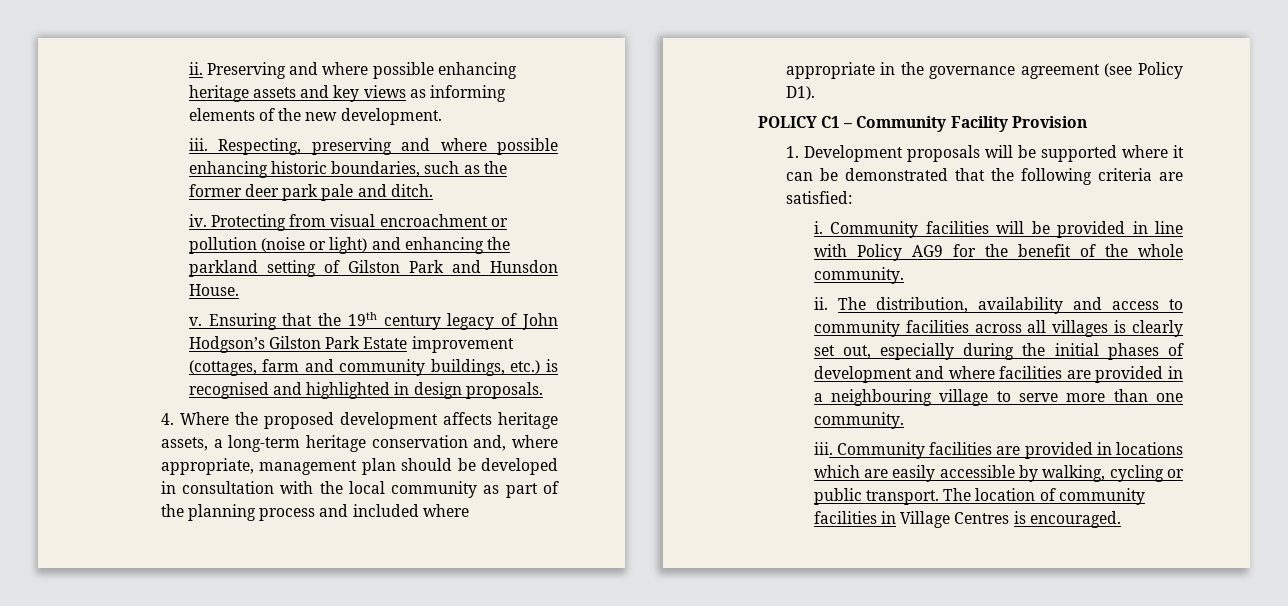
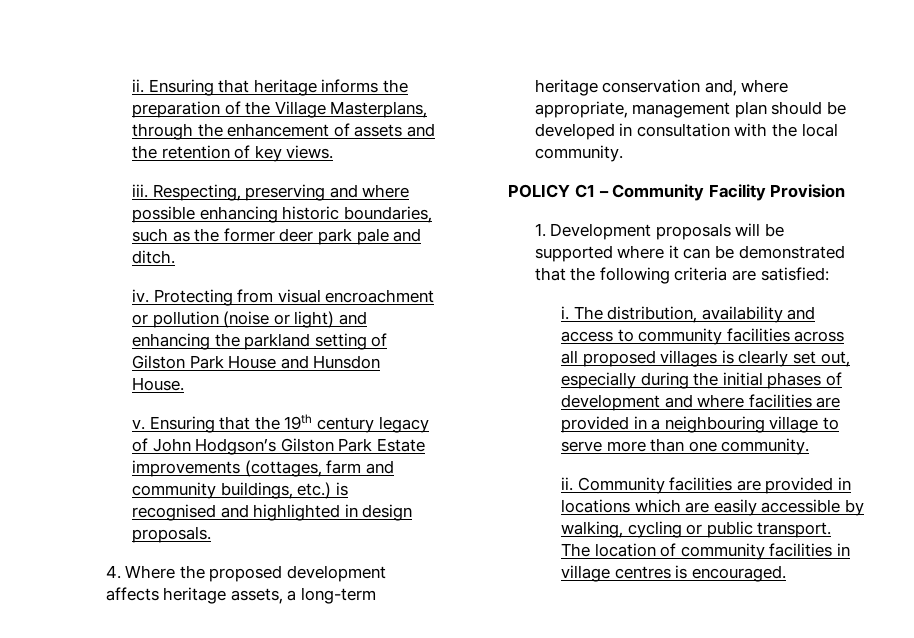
- ii. Preserving and where possible enhancing heritage assets and key views as informing elements of the new development.
+ ii. Ensuring that heritage informs the preparation of the Village Masterplans, through the enhancement of assets and the retention of key views.
- Protecting from visual encroachment or pollution (noise or light) and enhancing the parkland setting of Gilston Park and Hunsdon House.
+ Protecting from visual encroachment or pollution (noise or light) and enhancing the parkland setting of Gilston Park House and Hunsdon House.
- Ensuring that the 19th century legacy of John Hodgson’s Gilston Park Estate improvement (cottages, farm and community buildings, etc.) is recognised and highlighted in design proposals.
+ Ensuring that the 19th century legacy of John Hodgson’s Gilston Park Estate improvements (cottages, farm and community buildings, etc.) is recognised and highlighted in design proposals.
- 4. Where the proposed development affects heritage assets, a long-term heritage conservation and, where appropriate, management plan should be developed in consultation with the local community as part of the planning process and included where appropriate in the governance agreement (see Policy D1).
+ 4. Where the proposed development affects heritage assets, a long-term heritage conservation and, where appropriate, management plan should be developed in consultation with the local community.
- Community facilities will be provided in line with Policy AG9 for the benefit of the whole community.
- ii.
- The distribution, availability and access to community facilities across all villages is clearly set out, especially during the initial phases of development and where facilities are provided in a neighbouring village to serve more than one community.
- iii.
+ The distribution, availability and access to community facilities across all proposed villages is clearly set out, especially during the initial phases of development and where facilities are provided in a neighbouring village to serve more than one community.
+ ii.
- The location of community facilities in Village Centres is encouraged.
+ The location of community facilities in village centres is encouraged.

